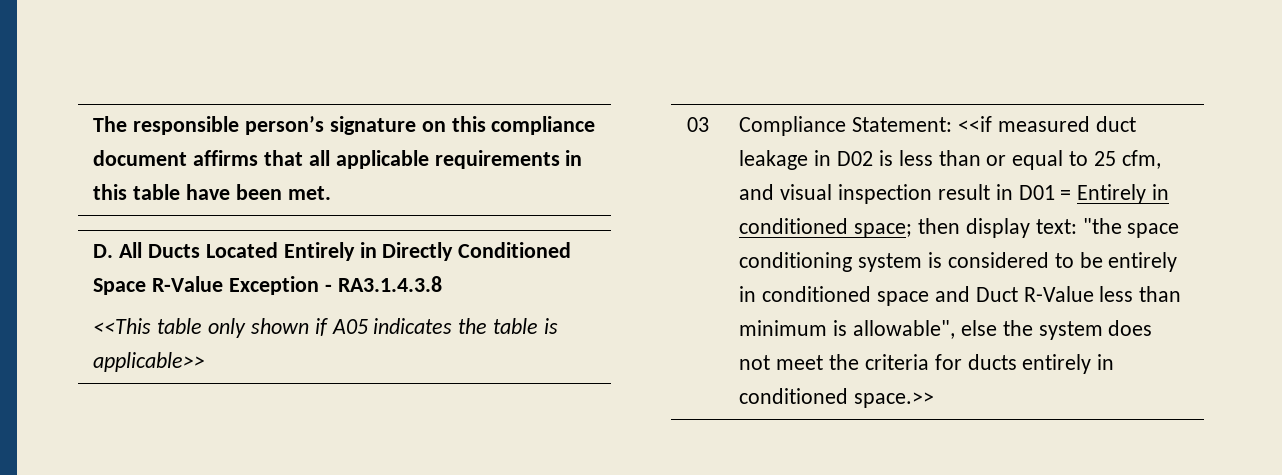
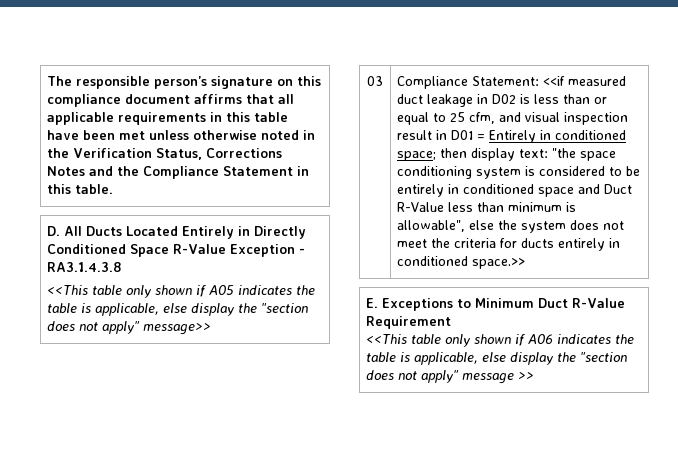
- The responsible person’s signature on this compliance document affirms that all applicable requirements in this table have been met.
+ The responsible person’s signature on this compliance document affirms that all applicable requirements in this table have been met unless otherwise noted in the Verification Status, Corrections Notes and the Compliance Statement in this table.
  D. All Ducts Located Entirely in Directly Conditioned Space R-Value Exception - RA3.1.4.3.8
- <<This table only shown if A05 indicates the table is applicable>>
+ <<This table only shown if A05 indicates the table is applicable, else display the "section does not apply" message>>
+ E. Exceptions to Minimum Duct R-Value Requirement
+ <<This table only shown if A06 indicates the table is applicable, else display the "section does not apply" message >>

